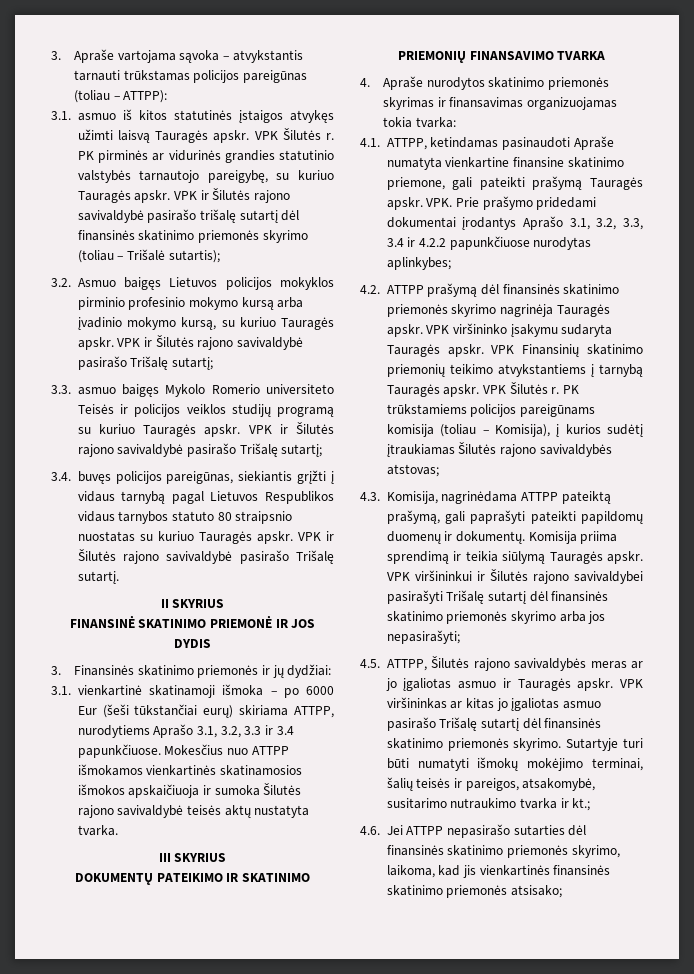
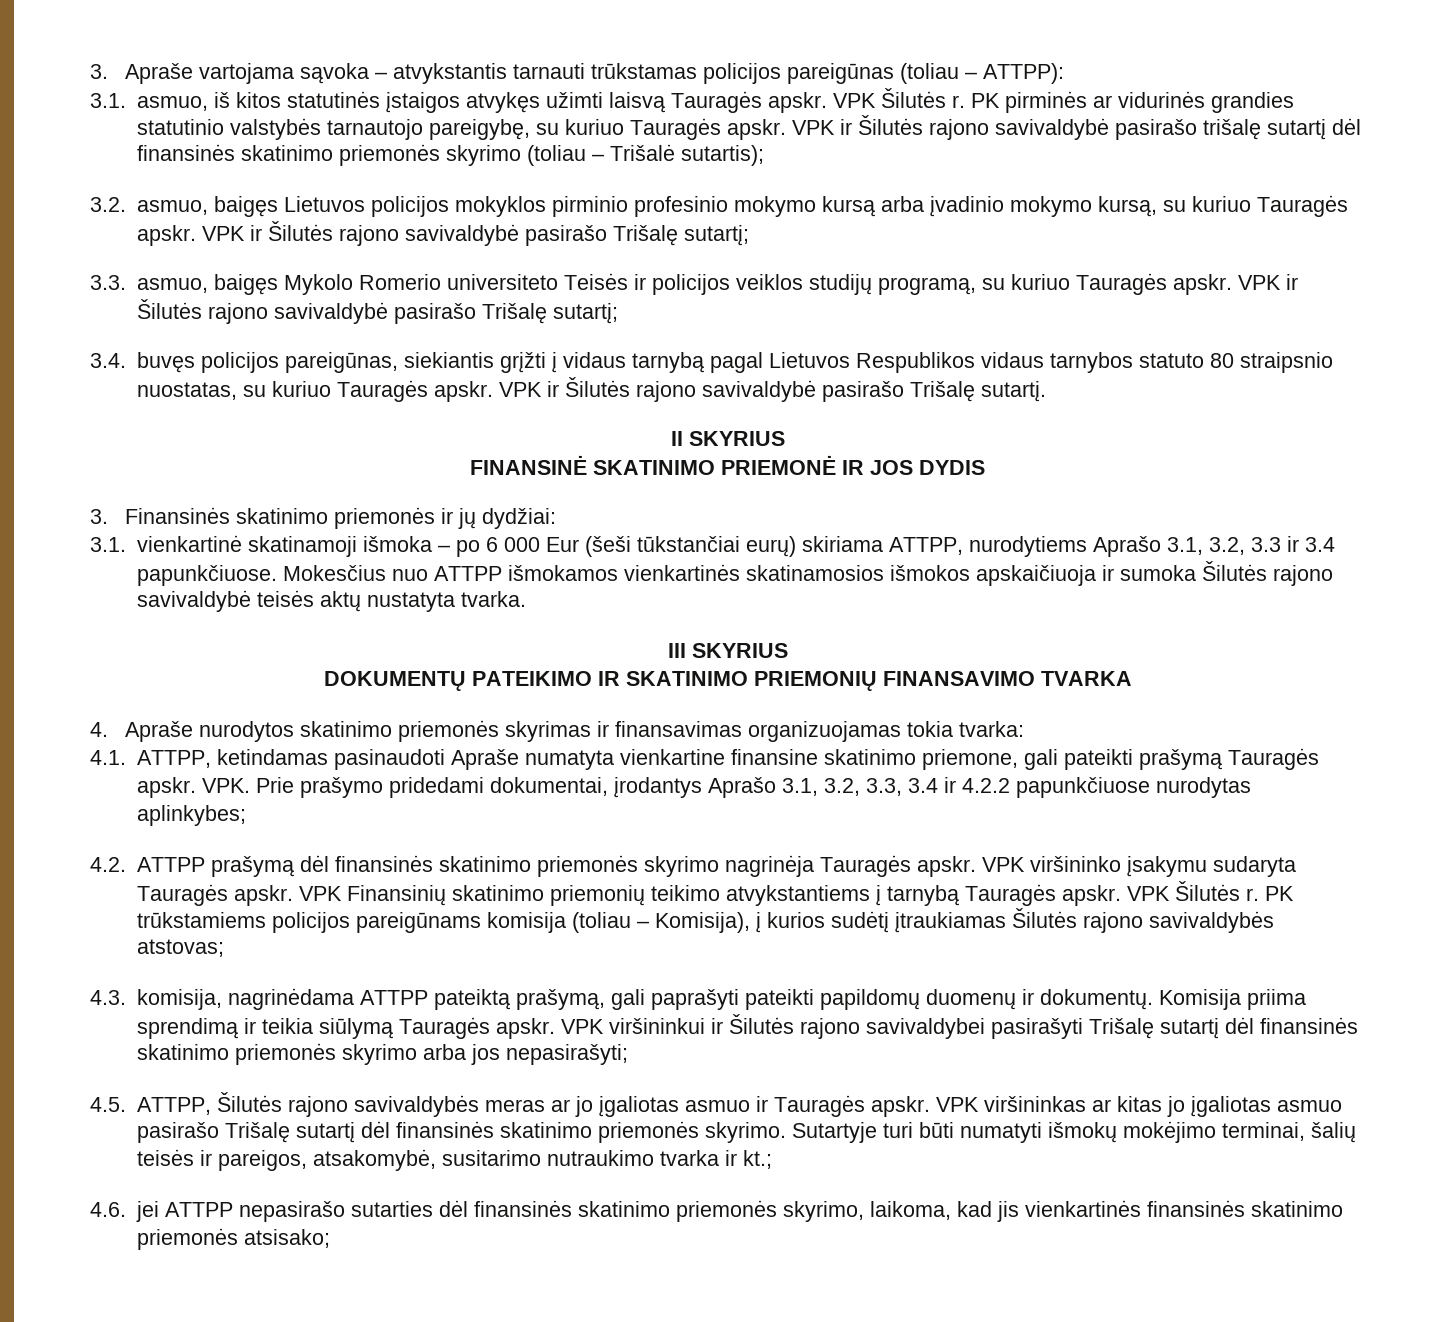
- 3.1. asmuo iš kitos statutinės įstaigos atvykęs užimti laisvą Tauragės apskr.
+ 3.1. asmuo, iš kitos statutinės įstaigos atvykęs užimti laisvą Tauragės apskr.
- 3.2. Asmuo baigęs Lietuvos policijos mokyklos pirminio profesinio mokymo kursą arba įvadinio mokymo kursą, su kuriuo Tauragės apskr.
+ 3.2. asmuo, baigęs Lietuvos policijos mokyklos pirminio profesinio mokymo kursą arba įvadinio mokymo kursą, su kuriuo Tauragės apskr.
- 3.3. asmuo baigęs Mykolo Romerio universiteto Teisės ir policijos veiklos studijų programą su kuriuo Tauragės apskr.
+ 3.3. asmuo, baigęs Mykolo Romerio universiteto Teisės ir policijos veiklos studijų programą, su kuriuo Tauragės apskr.
- 3.4. buvęs policijos pareigūnas, siekiantis grįžti į vidaus tarnybą pagal Lietuvos Respublikos vidaus tarnybos statuto 80 straipsnio nuostatas su kuriuo Tauragės apskr.
+ 3.4. buvęs policijos pareigūnas, siekiantis grįžti į vidaus tarnybą pagal Lietuvos Respublikos vidaus tarnybos statuto 80 straipsnio nuostatas, su kuriuo Tauragės apskr.
- 3.1. vienkartinė skatinamoji išmoka – po 6000 Eur (šeši tūkstančiai eurų) skiriama ATTPP, nurodytiems Aprašo 3.1, 3.2, 3.3 ir 3.4 papunkčiuose.
+ 3.1. vienkartinė skatinamoji išmoka – po 6 000 Eur (šeši tūkstančiai eurų) skiriama ATTPP, nurodytiems Aprašo 3.1, 3.2, 3.3 ir 3.4 papunkčiuose.
- VPK. Prie prašymo pridedami dokumentai įrodantys Aprašo 3.1, 3.2, 3.3, 3.4 ir 4.2.2 papunkčiuose nurodytas aplinkybes;
+ VPK. Prie prašymo pridedami dokumentai, įrodantys Aprašo 3.1, 3.2, 3.3, 3.4 ir 4.2.2 papunkčiuose nurodytas aplinkybes;
- 4.3. Komisija, nagrinėdama ATTPP pateiktą prašymą, gali paprašyti pateikti papildomų duomenų ir dokumentų.
+ 4.3. komisija, nagrinėdama ATTPP pateiktą prašymą, gali paprašyti pateikti papildomų duomenų ir dokumentų.
- 4.6. Jei ATTPP nepasirašo sutarties dėl finansinės skatinimo priemonės skyrimo, laikoma, kad jis vienkartinės finansinės skatinimo priemonės atsisako;
+ 4.6. jei ATTPP nepasirašo sutarties dėl finansinės skatinimo priemonės skyrimo, laikoma, kad jis vienkartinės finansinės skatinimo priemonės atsisako;

